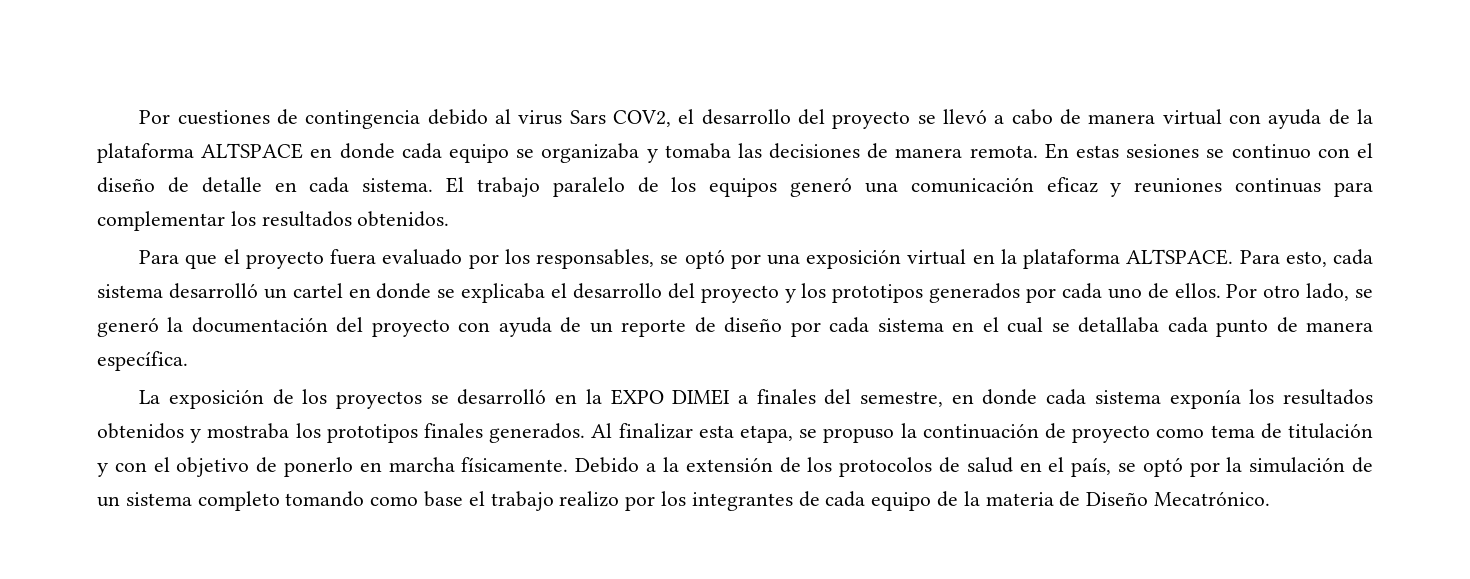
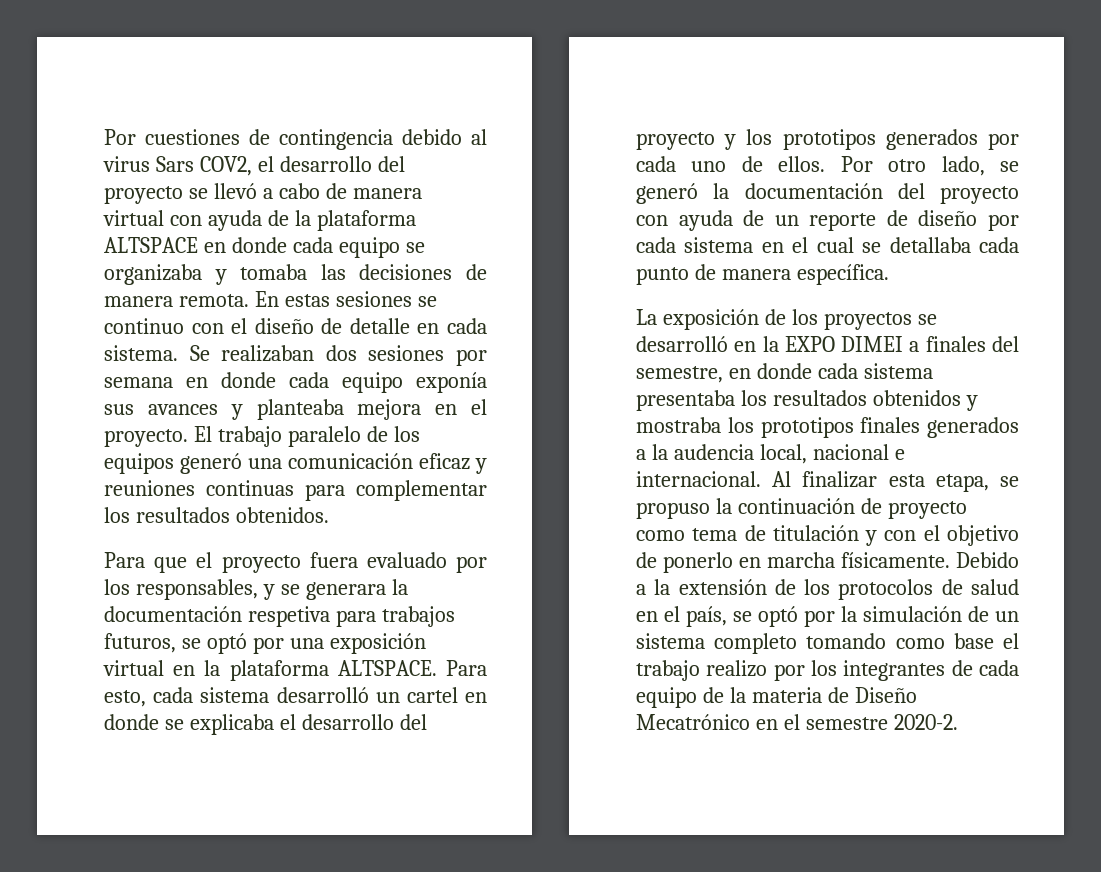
+ Se realizaban dos sesiones por semana en donde cada equipo exponía sus avances y planteaba mejora en el proyecto.
- Para que el proyecto fuera evaluado por los responsables, se optó por una exposición virtual en la plataforma ALTSPACE.
+ Para que el proyecto fuera evaluado por los responsables, y se generara la documentación respetiva para trabajos futuros, se optó por una exposición virtual en la plataforma ALTSPACE.
- La exposición de los proyectos se desarrolló en la EXPO DIMEI a finales del semestre, en donde cada sistema exponía los resultados obtenidos y mostraba los prototipos finales generados.
+ La exposición de los proyectos se desarrolló en la EXPO DIMEI a finales del semestre, en donde cada sistema presentaba los resultados obtenidos y mostraba los prototipos finales generados a la audencia local, nacional e internacional.
- Debido a la extensión de los protocolos de salud en el país, se optó por la simulación de un sistema completo tomando como base el trabajo realizo por los integrantes de cada equipo de la materia de Diseño Mecatrónico.
+ Debido a la extensión de los protocolos de salud en el país, se optó por la simulación de un sistema completo tomando como base el trabajo realizo por los integrantes de cada equipo de la materia de Diseño Mecatrónico en el semestre 2020-2.

